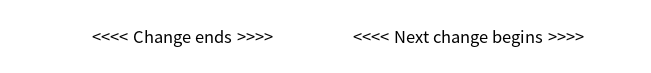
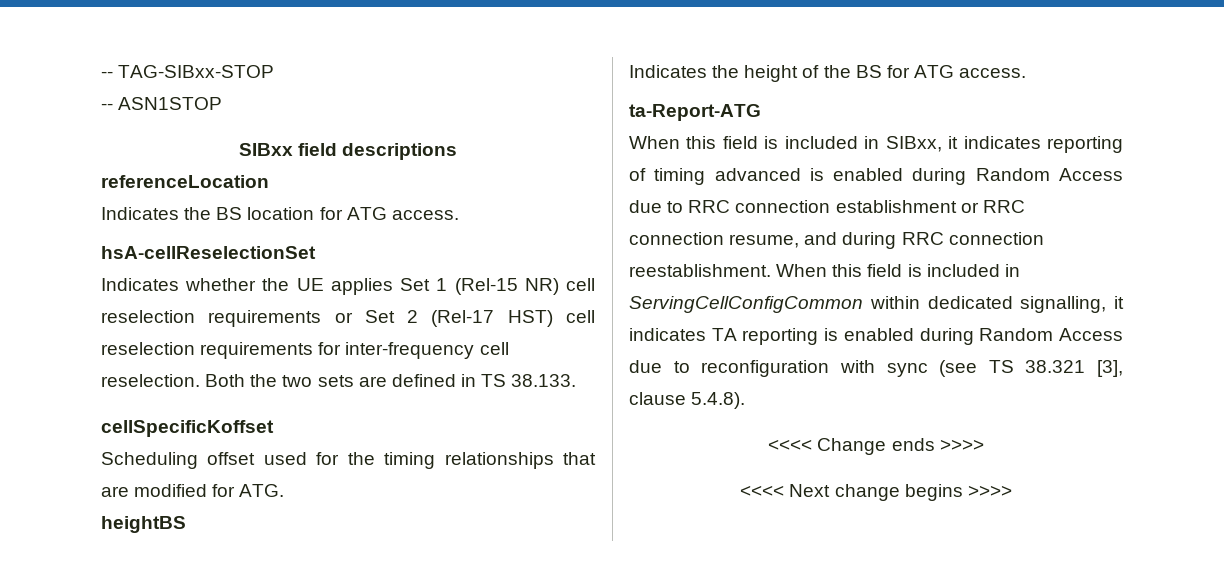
+ -- TAG-SIBxx-STOP
+ -- ASN1STOP
+ SIBxx field descriptions
+ referenceLocation
+ Indicates the BS location for ATG access.
+ hsA-cellReselectionSet
+ Indicates whether the UE applies Set 1 (Rel-15 NR) cell reselection requirements or Set 2 (Rel-17 HST) cell reselection requirements for inter-frequency cell reselection. Both the two sets are defined in TS 38.133.
+ cellSpecificKoffset
+ Scheduling offset used for the timing relationships that are modified for ATG.
+ heightBS
+ Indicates the height of the BS for ATG access.
+ ta-Report-ATG
+ When this field is included in SIBxx, it indicates reporting of timing advanced is enabled during Random Access due to RRC connection establishment or RRC connection resume, and during RRC connection reestablishment. When this field is included in ServingCellConfigCommon within dedicated signalling, it indicates TA reporting is enabled during Random Access due to reconfiguration with sync (see TS 38.321 [3], clause 5.4.8).

